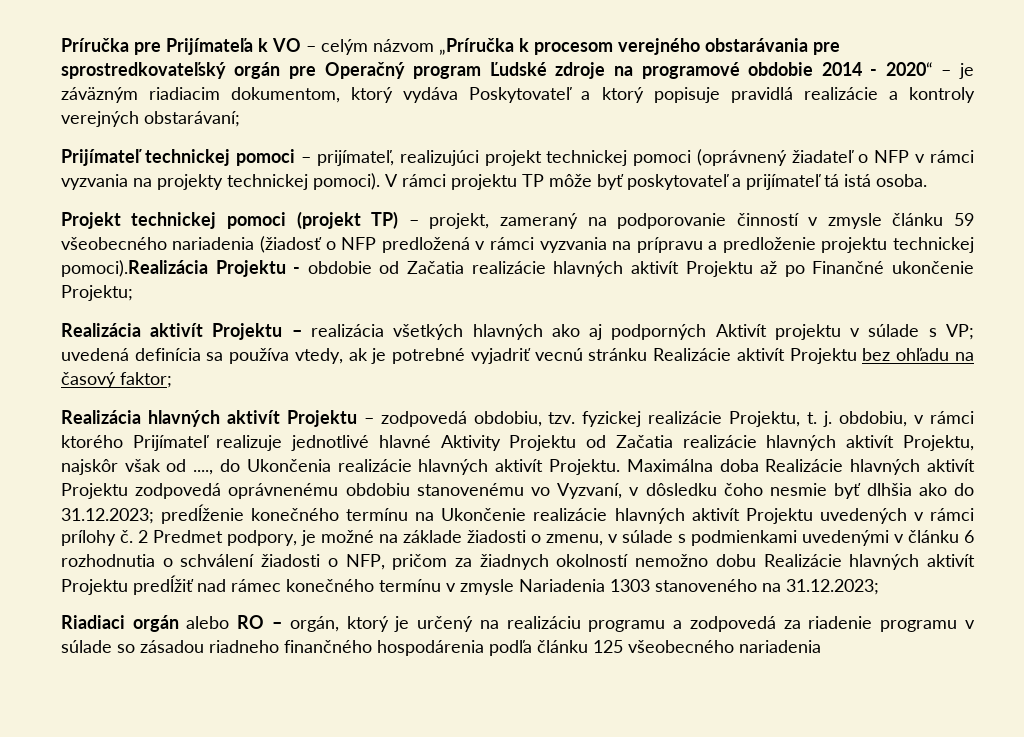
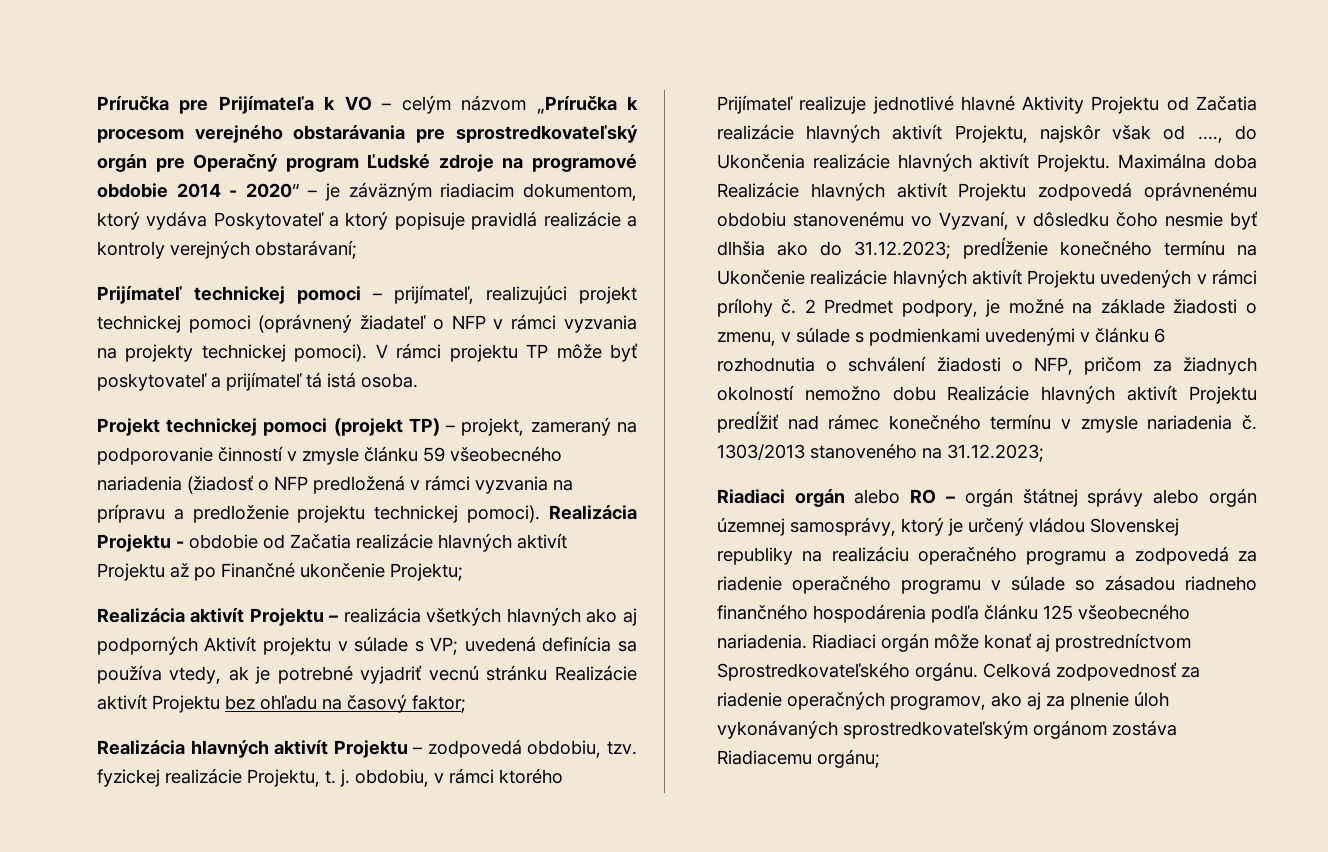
- Projekt technickej pomoci (projekt TP) – projekt, zameraný na podporovanie činností v zmysle článku 59 všeobecného nariadenia (žiadosť o NFP predložená v rámci vyzvania na prípravu a predloženie projektu technickej pomoci).Realizácia Projektu - obdobie od Začatia realizácie hlavných aktivít Projektu až po Finančné ukončenie Projektu;
+ Projekt technickej pomoci (projekt TP) – projekt, zameraný na podporovanie činností v zmysle článku 59 všeobecného nariadenia (žiadosť o NFP predložená v rámci vyzvania na prípravu a predloženie projektu technickej pomoci). Realizácia Projektu - obdobie od Začatia realizácie hlavných aktivít Projektu až po Finančné ukončenie Projektu;
- 2 Predmet podpory, je možné na základe žiadosti o zmenu, v súlade s podmienkami uvedenými v článku 6 rozhodnutia o schválení žiadosti o NFP, pričom za žiadnych okolností nemožno dobu Realizácie hlavných aktivít Projektu predĺžiť nad rámec konečného termínu v zmysle Nariadenia 1303 stanoveného na 31.12.2023;
+ 2 Predmet podpory, je možné na základe žiadosti o zmenu, v súlade s podmienkami uvedenými v článku 6 rozhodnutia o schválení žiadosti o NFP, pričom za žiadnych okolností nemožno dobu Realizácie hlavných aktivít Projektu predĺžiť nad rámec konečného termínu v zmysle nariadenia č. 1303/2013 stanoveného na 31.12.2023;
- Riadiaci orgán alebo RO – orgán, ktorý je určený na realizáciu programu a zodpovedá za riadenie programu v súlade so zásadou riadneho finančného hospodárenia podľa článku 125 všeobecného nariadenia
+ Riadiaci orgán alebo RO – orgán štátnej správy alebo orgán územnej samosprávy, ktorý je určený vládou Slovenskej republiky na realizáciu operačného programu a zodpovedá za riadenie operačného programu v súlade so zásadou riadneho finančného hospodárenia podľa článku 125 všeobecného nariadenia. Riadiaci orgán môže konať aj prostredníctvom Sprostredkovateľského orgánu. Celková zodpovednosť za riadenie operačných programov, ako aj za plnenie úloh vykonávaných sprostredkovateľským orgánom zostáva Riadiacemu orgánu;

